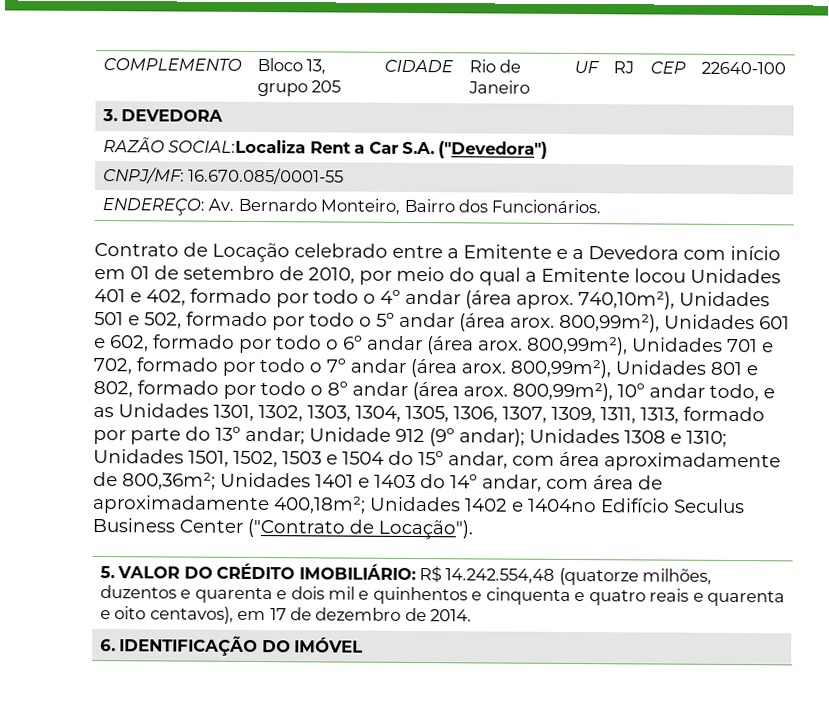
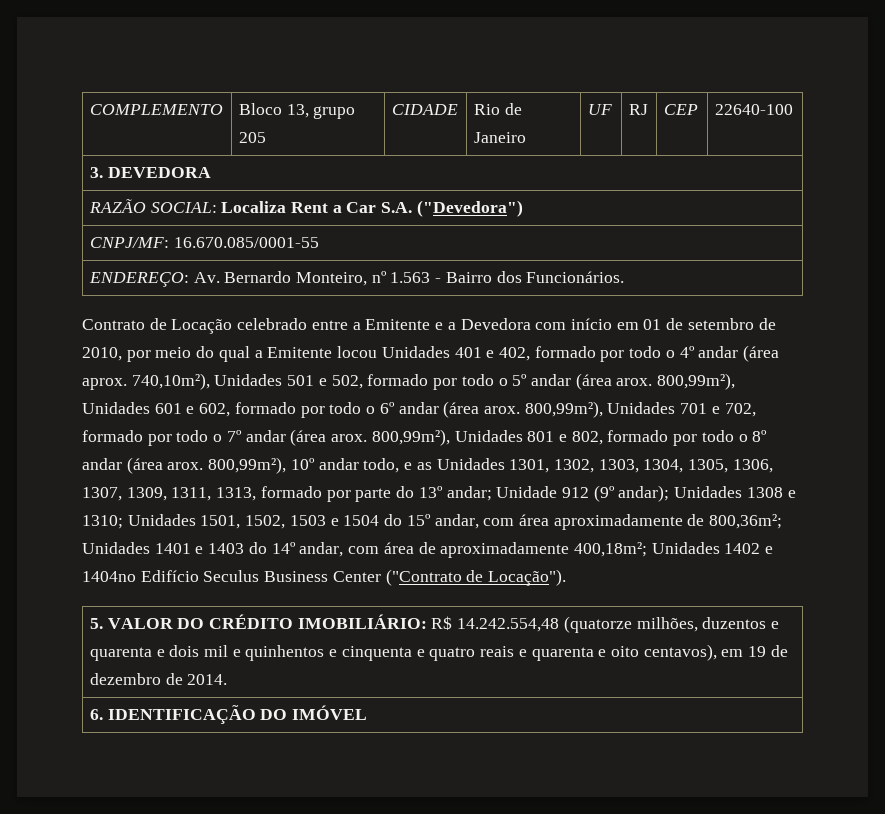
- RAZÃO SOCIAL:Localiza Rent a Car S.A. ("Devedora")
+ RAZÃO SOCIAL: Localiza Rent a Car S.A. ("Devedora")
- ENDEREÇO: Av. Bernardo Monteiro, Bairro dos Funcionários.
+ ENDEREÇO: Av. Bernardo Monteiro, nº 1.563 - Bairro dos Funcionários.
- 5. VALOR DO CRÉDITO IMOBILIÁRIO: R$ 14.242.554,48 (quatorze milhões, duzentos e quarenta e dois mil e quinhentos e cinquenta e quatro reais e quarenta e oito centavos), em 17 de dezembro de 2014.
+ 5. VALOR DO CRÉDITO IMOBILIÁRIO: R$ 14.242.554,48 (quatorze milhões, duzentos e quarenta e dois mil e quinhentos e cinquenta e quatro reais e quarenta e oito centavos), em 19 de dezembro de 2014.

